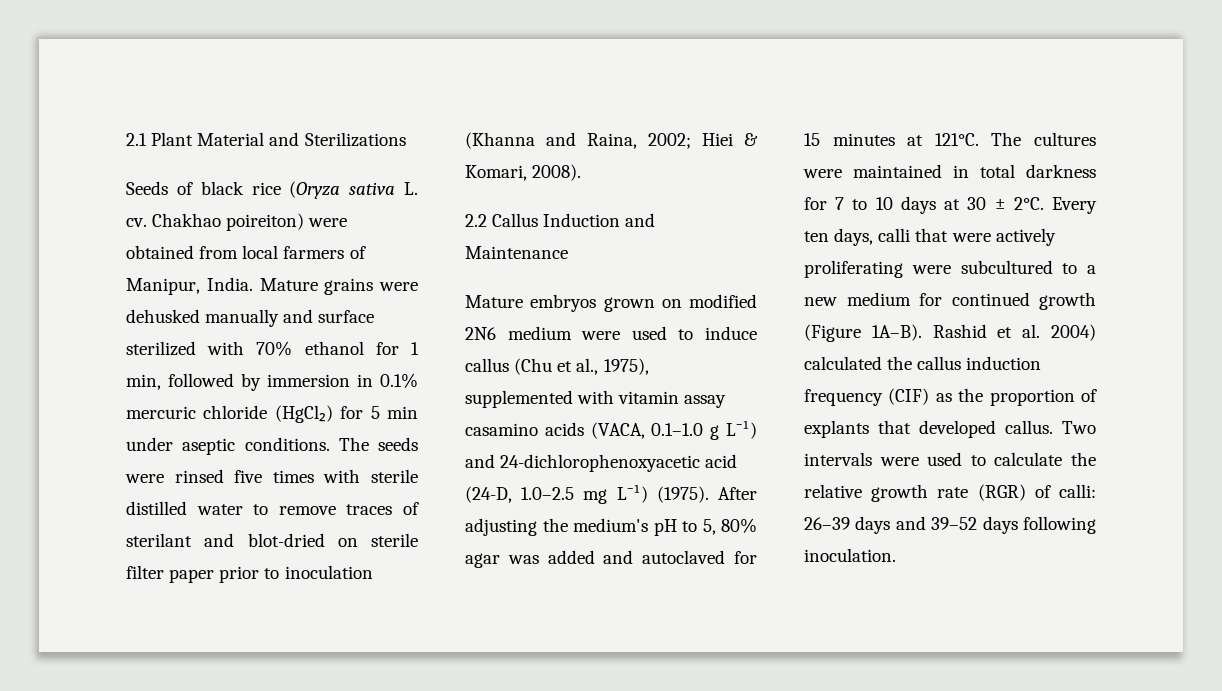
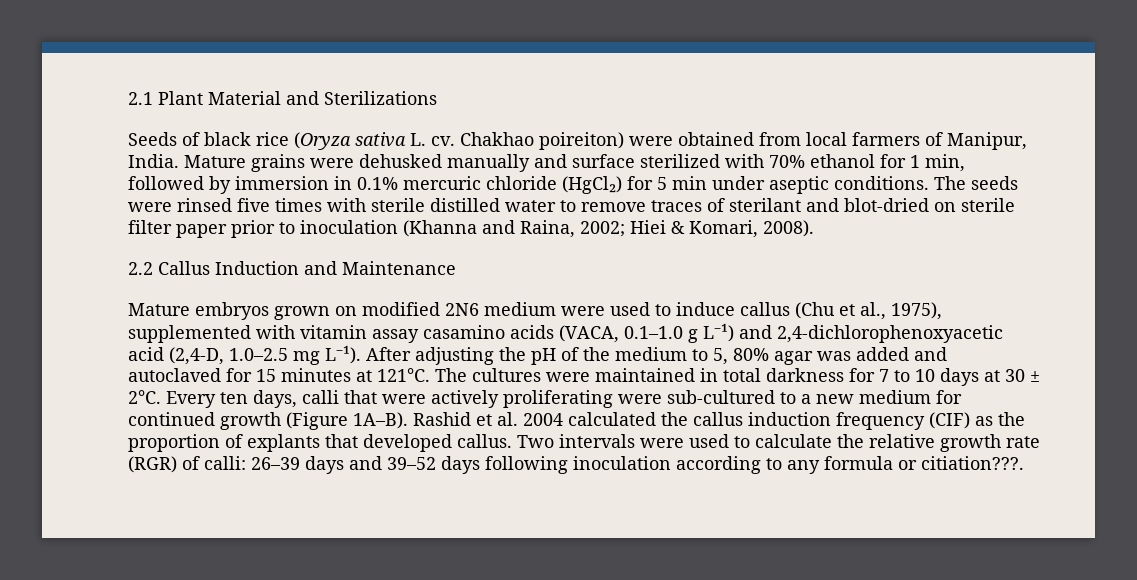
- Mature embryos grown on modified 2N6 medium were used to induce callus (Chu et al., 1975), supplemented with vitamin assay casamino acids (VACA, 0.1–1.0 g L⁻¹) and 24-dichlorophenoxyacetic acid (24-D, 1.0–2.5 mg L⁻¹) (1975). After adjusting the medium's pH to 5, 80% agar was added and autoclaved for 15 minutes at 121°C.
+ Mature embryos grown on modified 2N6 medium were used to induce callus (Chu et al., 1975), supplemented with vitamin assay casamino acids (VACA, 0.1–1.0 g L⁻¹) and 2,4-dichlorophenoxyacetic acid (2,4-D, 1.0–2.5 mg L⁻¹). After adjusting the pH of the medium to 5, 80% agar was added and autoclaved for 15 minutes at 121°C.
- Every ten days, calli that were actively proliferating were subcultured to a new medium for continued growth (Figure 1A–B).
+ Every ten days, calli that were actively proliferating were sub-cultured to a new medium for continued growth (Figure 1A–B).
- Rashid et al. 2004) calculated the callus induction frequency (CIF) as the proportion of explants that developed callus.
+ Rashid et al. 2004 calculated the callus induction frequency (CIF) as the proportion of explants that developed callus.
- Two intervals were used to calculate the relative growth rate (RGR) of calli: 26–39 days and 39–52 days following inoculation.
+ Two intervals were used to calculate the relative growth rate (RGR) of calli: 26–39 days and 39–52 days following inoculation according to any formula or citiation???.

